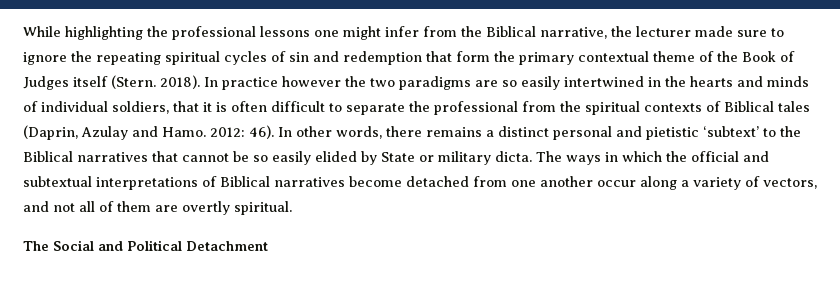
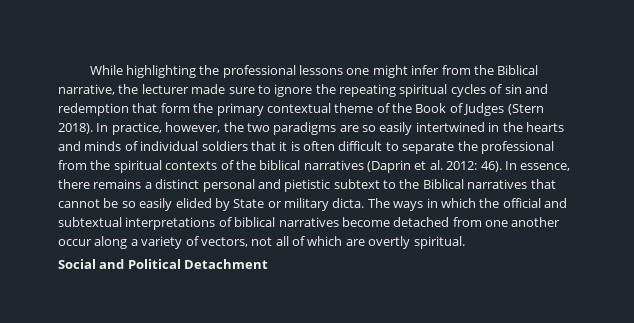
- While highlighting the professional lessons one might infer from the Biblical narrative, the lecturer made sure to ignore the repeating spiritual cycles of sin and redemption that form the primary contextual theme of the Book of Judges itself (Stern. 2018). In practice however the two paradigms are so easily intertwined in the hearts and minds of individual soldiers, that it is often difficult to separate the professional from the spiritual contexts of Biblical tales (Daprin, Azulay and Hamo. 2012:
+ While highlighting the professional lessons one might infer from the Biblical narrative, the lecturer made sure to ignore the repeating spiritual cycles of sin and redemption that form the primary contextual theme of the Book of Judges (Stern 2018). In practice, however, the two paradigms are so easily intertwined in the hearts and minds of individual soldiers that it is often difficult to separate the professional from the spiritual contexts of the biblical narratives (Daprin et al. 2012:
- In other words, there remains a distinct personal and pietistic ‘subtext’ to the Biblical narratives that cannot be so easily elided by State or military dicta.
+ In essence, there remains a distinct personal and pietistic subtext to the Biblical narratives that cannot be so easily elided by State or military dicta.
- The ways in which the official and subtextual interpretations of Biblical narratives become detached from one another occur along a variety of vectors, and not all of them are overtly spiritual.
+ The ways in which the official and subtextual interpretations of biblical narratives become detached from one another occur along a variety of vectors, not all of which are overtly spiritual.
- The Social and Political Detachment
+ Social and Political Detachment

